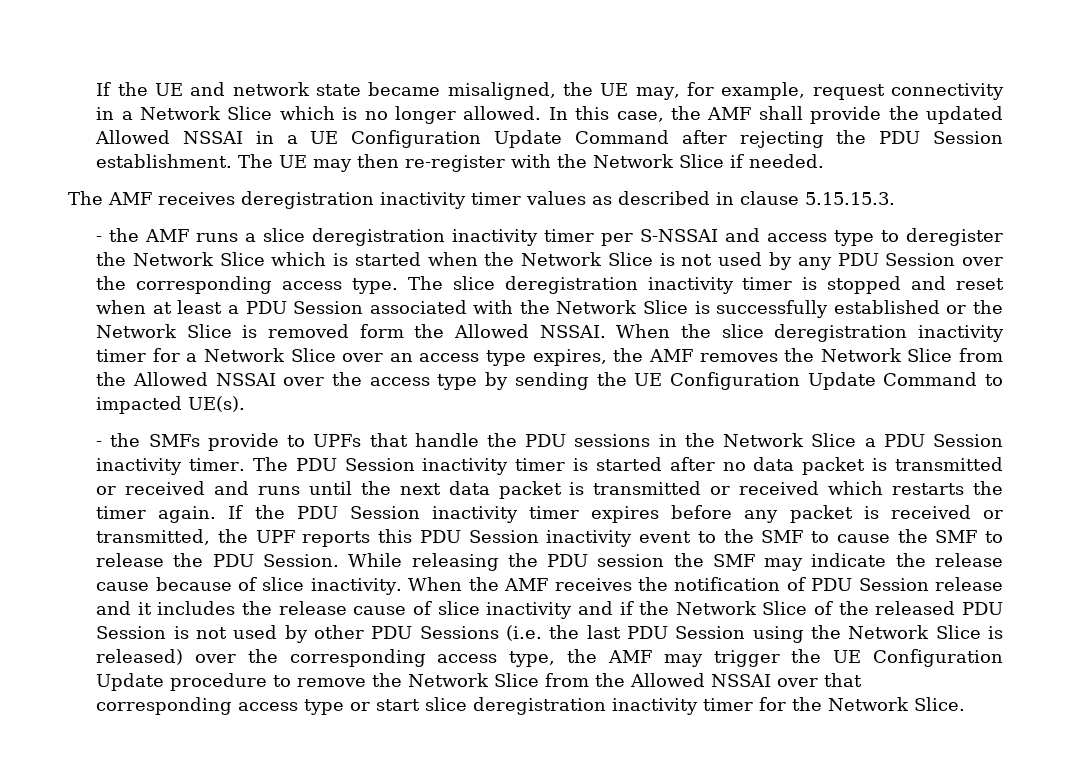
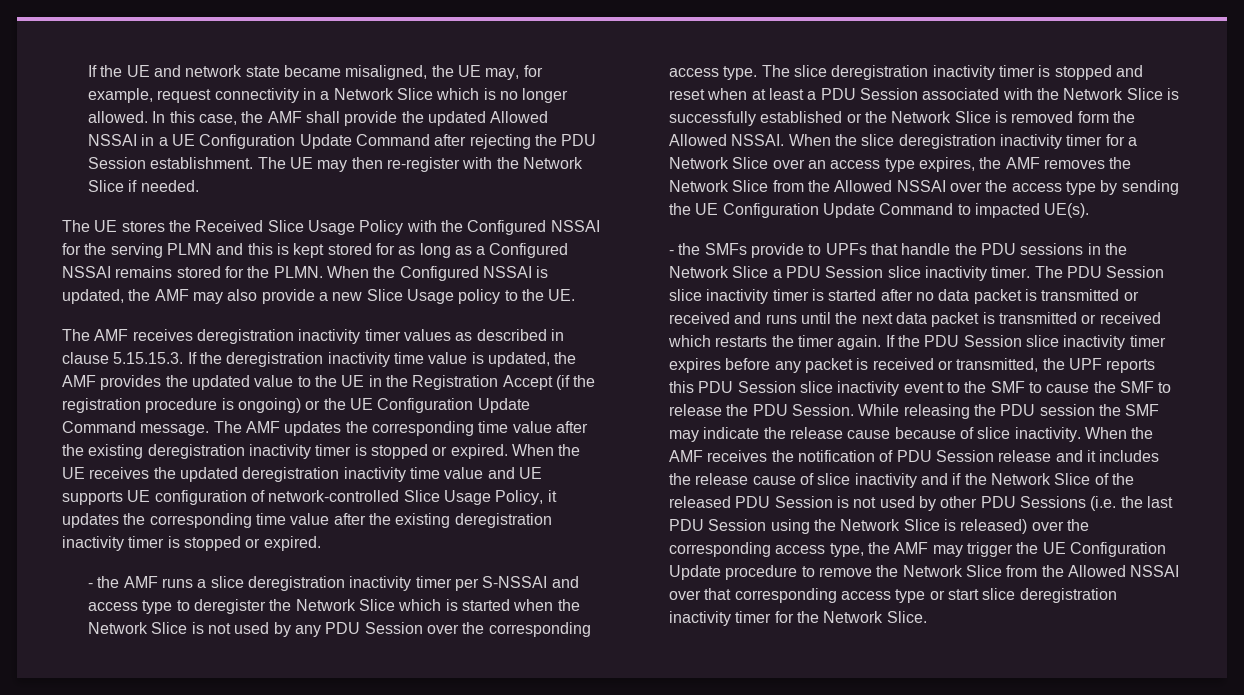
+ The UE stores the Received Slice Usage Policy with the Configured NSSAI for the serving PLMN and this is kept stored for as long as a Configured NSSAI remains stored for the PLMN. When the Configured NSSAI is updated, the AMF may also provide a new Slice Usage policy to the UE.
- The AMF receives deregistration inactivity timer values as described in clause 5.15.15.3.
+ The AMF receives deregistration inactivity timer values as described in clause 5.15.15.3. If the deregistration inactivity time value is updated, the AMF provides the updated value to the UE in the Registration Accept (if the registration procedure is ongoing) or the UE Configuration Update Command message. The AMF updates the corresponding time value after the existing deregistration inactivity timer is stopped or expired. When the UE receives the updated deregistration inactivity time value and UE supports UE configuration of network-controlled Slice Usage Policy, it updates the corresponding time value after the existing deregistration inactivity timer is stopped or expired.
- - the SMFs provide to UPFs that handle the PDU sessions in the Network Slice a PDU Session inactivity timer.
+ - the SMFs provide to UPFs that handle the PDU sessions in the Network Slice a PDU Session slice inactivity timer.
- The PDU Session inactivity timer is started after no data packet is transmitted or received and runs until the next data packet is transmitted or received which restarts the timer again.
+ The PDU Session slice inactivity timer is started after no data packet is transmitted or received and runs until the next data packet is transmitted or received which restarts the timer again.
- If the PDU Session inactivity timer expires before any packet is received or transmitted, the UPF reports this PDU Session inactivity event to the SMF to cause the SMF to release the PDU Session.
+ If the PDU Session slice inactivity timer expires before any packet is received or transmitted, the UPF reports this PDU Session slice inactivity event to the SMF to cause the SMF to release the PDU Session.

